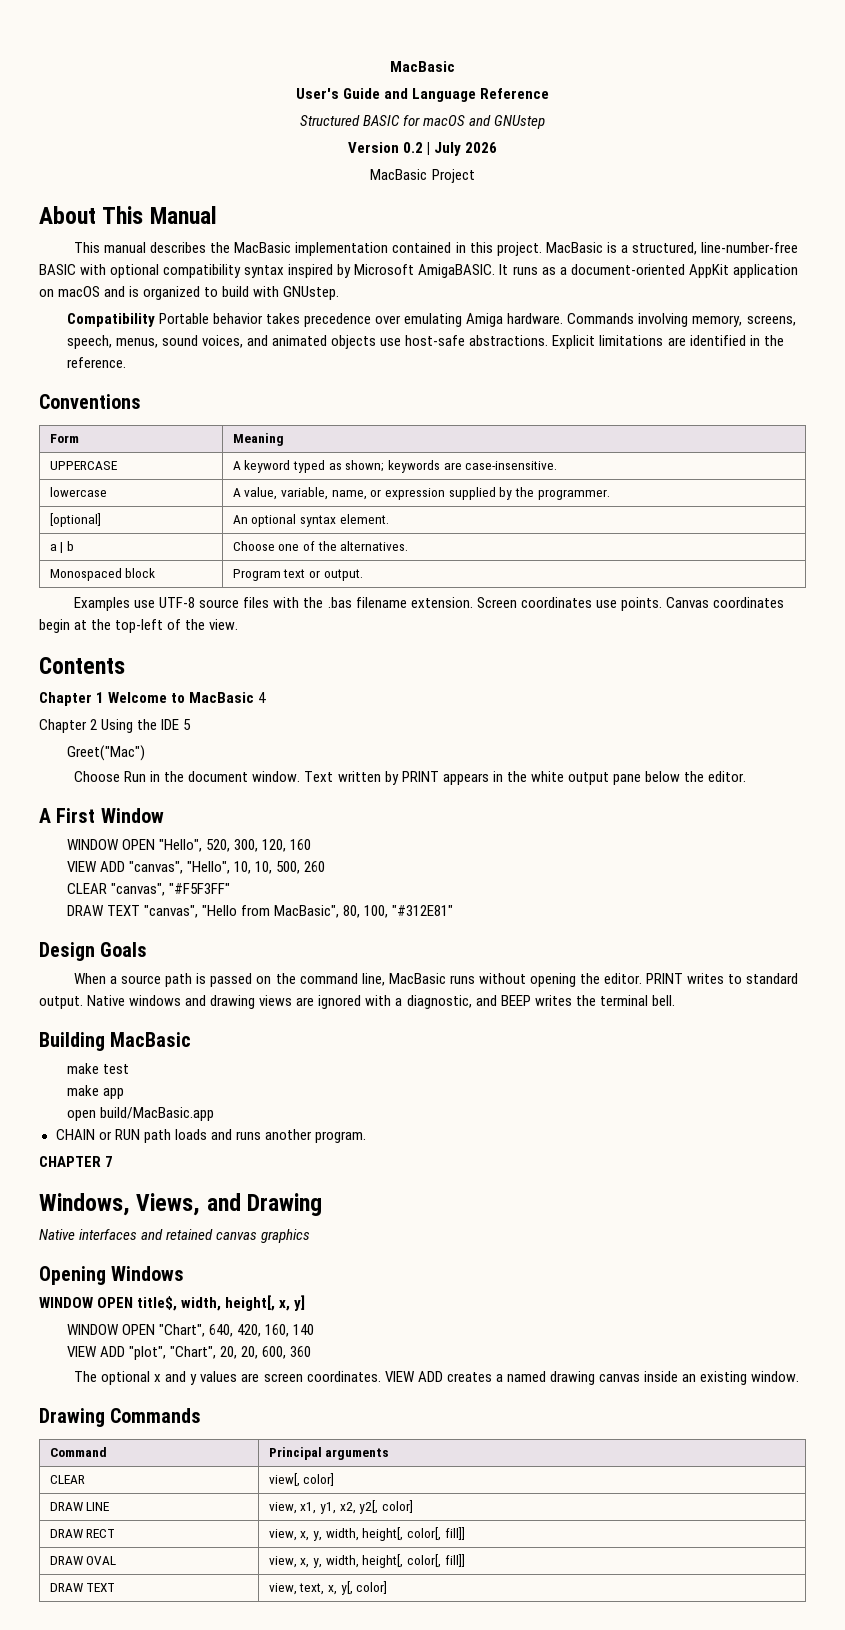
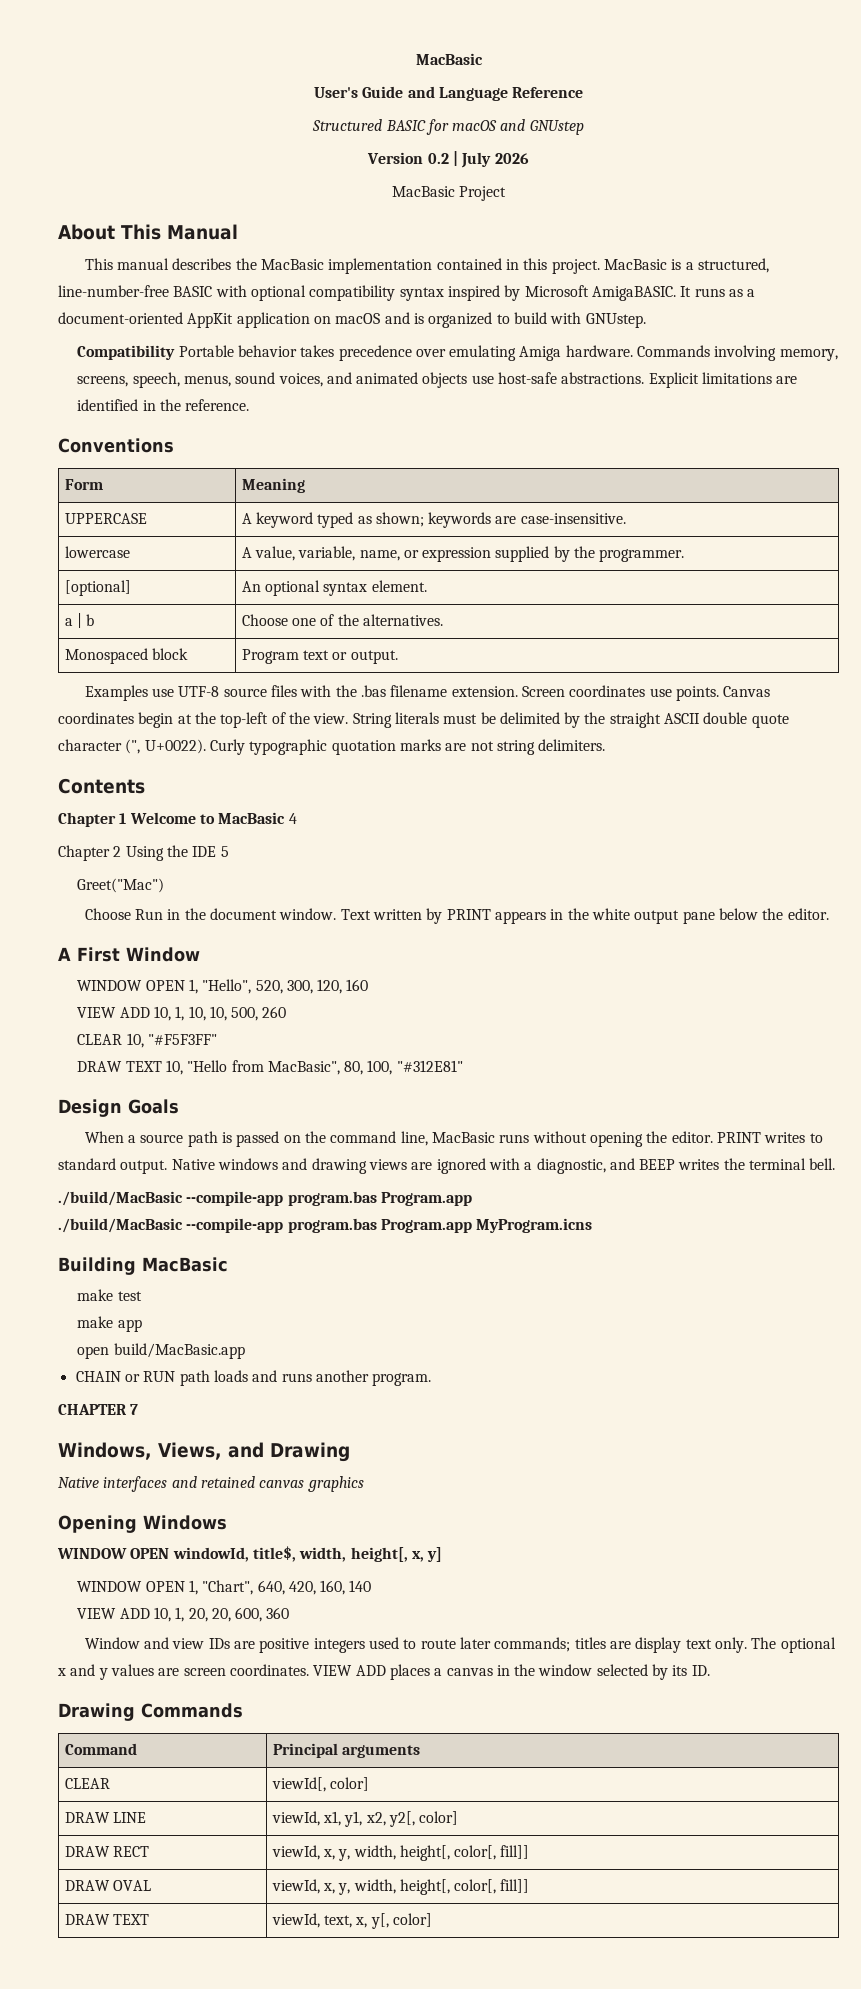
+ String literals must be delimited by the straight ASCII double quote character (", U+0022). Curly typographic quotation marks are not string delimiters.
- WINDOW OPEN "Hello", 520, 300, 120, 160
+ WINDOW OPEN 1, "Hello", 520, 300, 120, 160
- VIEW ADD "canvas", "Hello", 10, 10, 500, 260
+ VIEW ADD 10, 1, 10, 10, 500, 260
- CLEAR "canvas", "#F5F3FF"
+ CLEAR 10, "#F5F3FF"
- DRAW TEXT "canvas", "Hello from MacBasic", 80, 100, "#312E81"
+ DRAW TEXT 10, "Hello from MacBasic", 80, 100, "#312E81"
  Native windows and drawing views are ignored with a diagnostic, and BEEP writes the terminal bell.
+ ./build/MacBasic --compile-app program.bas Program.app
+ ./build/MacBasic --compile-app program.bas Program.app MyProgram.icns
- WINDOW OPEN title$, width, height[, x, y]
+ WINDOW OPEN windowId, title$, width, height[, x, y]
- WINDOW OPEN "Chart", 640, 420, 160, 140
+ WINDOW OPEN 1, "Chart", 640, 420, 160, 140
- VIEW ADD "plot", "Chart", 20, 20, 600, 360
+ VIEW ADD 10, 1, 20, 20, 600, 360
+ Window and view IDs are positive integers used to route later commands; titles are display text only.
- VIEW ADD creates a named drawing canvas inside an existing window.
+ VIEW ADD places a canvas in the window selected by its ID.
- CLEAR | view[, color]
+ CLEAR | viewId[, color]
- DRAW LINE | view, x1, y1, x2, y2[, color]
+ DRAW LINE | viewId, x1, y1, x2, y2[, color]
- DRAW RECT | view, x, y, width, height[, color[, fill]]
+ DRAW RECT | viewId, x, y, width, height[, color[, fill]]
- DRAW OVAL | view, x, y, width, height[, color[, fill]]
+ DRAW OVAL | viewId, x, y, width, height[, color[, fill]]
- DRAW TEXT | view, text, x, y[, color]
+ DRAW TEXT | viewId, text, x, y[, color]

